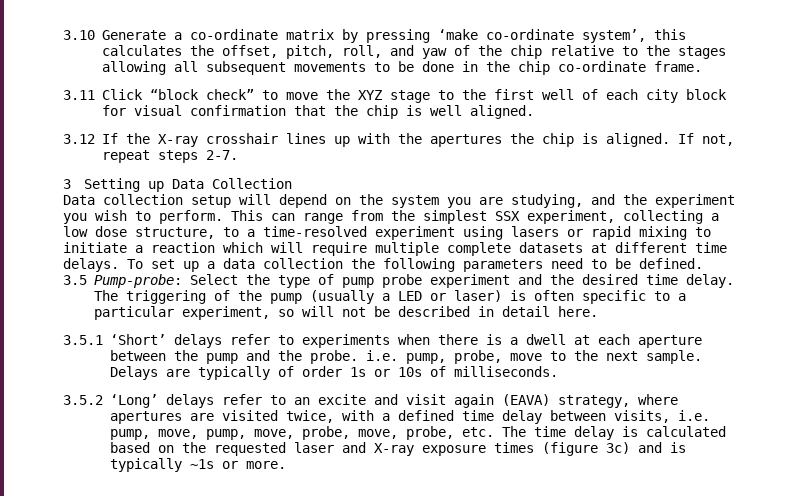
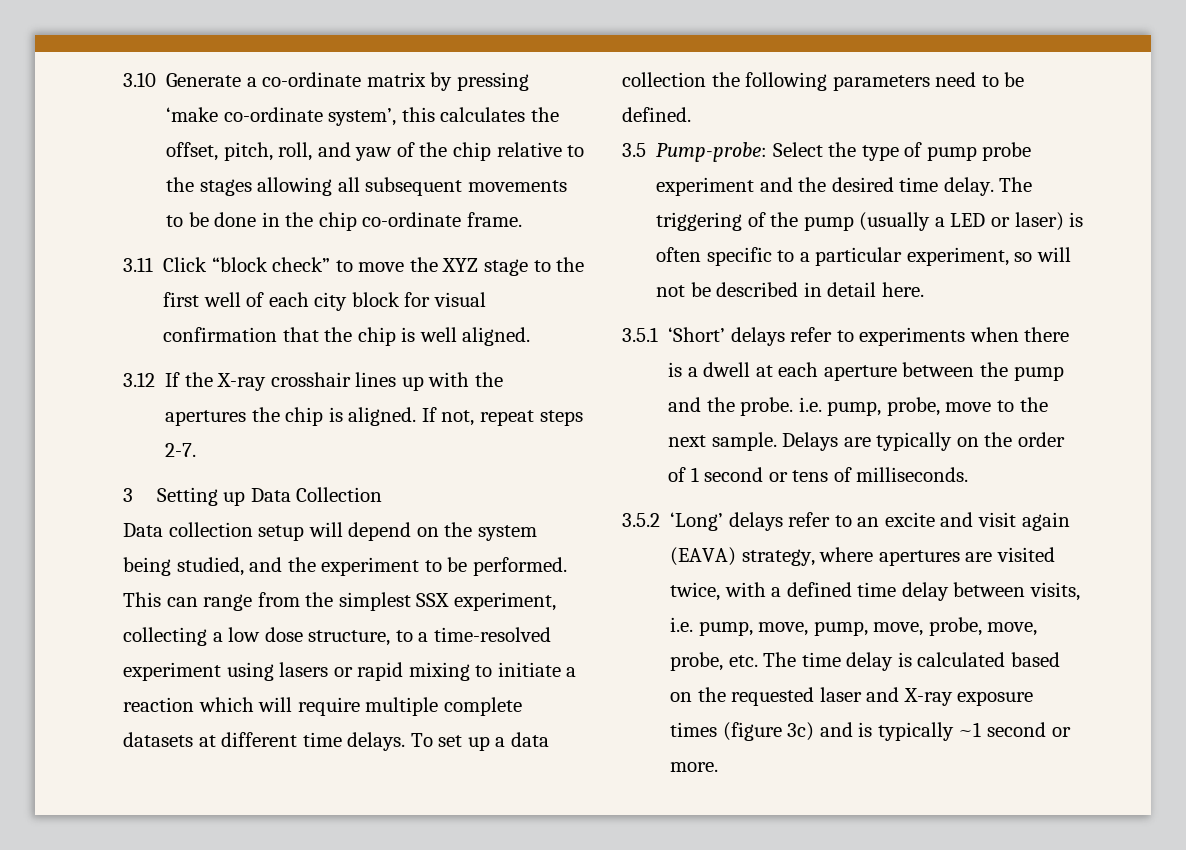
- Data collection setup will depend on the system you are studying, and the experiment you wish to perform.
+ Data collection setup will depend on the system being studied, and the experiment to be performed.
- Delays are typically of order 1s or 10s of milliseconds.
+ Delays are typically on the order of 1 second or tens of milliseconds.
- 3.5.2 ‘Long’ delays refer to an excite and visit again (EAVA) strategy, where apertures are visited twice, with a defined time delay between visits, i.e. pump, move, pump, move, probe, move, probe, etc. The time delay is calculated based on the requested laser and X-ray exposure times (figure 3c) and is typically ~1s or more.
+ 3.5.2 ‘Long’ delays refer to an excite and visit again (EAVA) strategy, where apertures are visited twice, with a defined time delay between visits, i.e. pump, move, pump, move, probe, move, probe, etc. The time delay is calculated based on the requested laser and X-ray exposure times (figure 3c) and is typically ~1 second or more.

